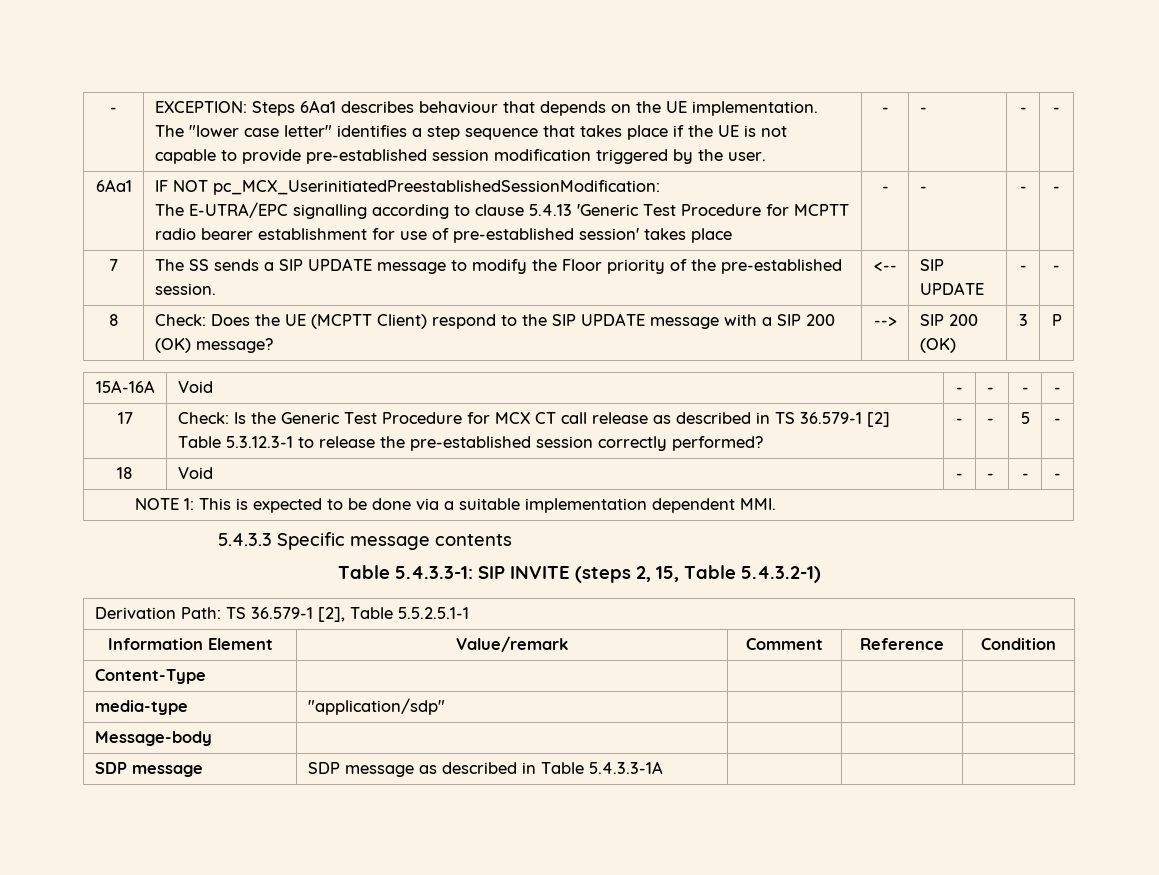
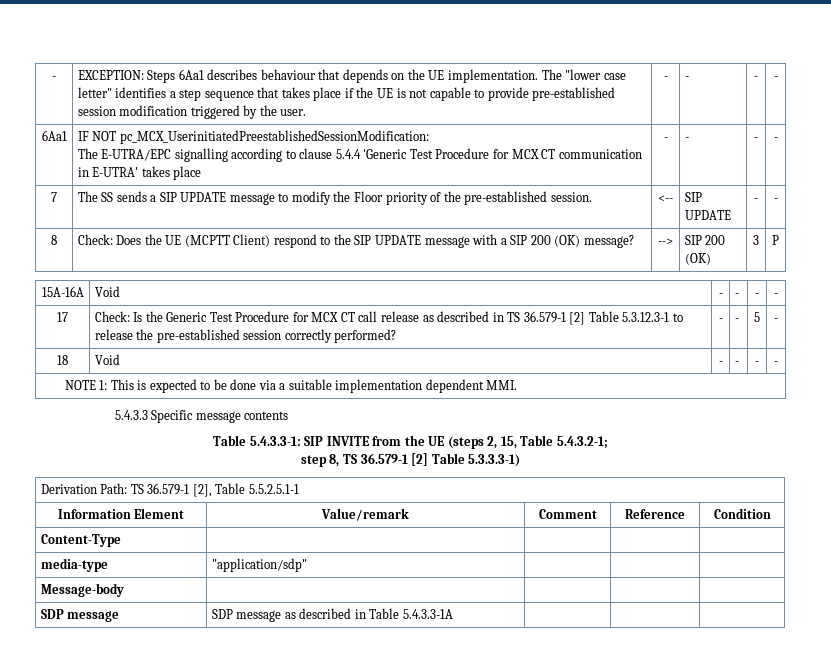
  6Aa1 | IF NOT pc_MCX_UserinitiatedPreestablishedSessionModification:
- The E-UTRA/EPC signalling according to clause 5.4.13 'Generic Test Procedure for MCPTT radio bearer establishment for use of pre-established session' takes place | - | - | - | -
+ The E-UTRA/EPC signalling according to clause 5.4.4 'Generic Test Procedure for MCX CT communication in E-UTRA' takes place | - | - | - | -
- Table 5.4.3.3-1: SIP INVITE (steps 2, 15, Table 5.4.3.2-1)
+ Table 5.4.3.3-1: SIP INVITE from the UE (steps 2, 15, Table 5.4.3.2-1;
+ step 8, TS 36.579-1 [2] Table 5.3.3.3-1)

